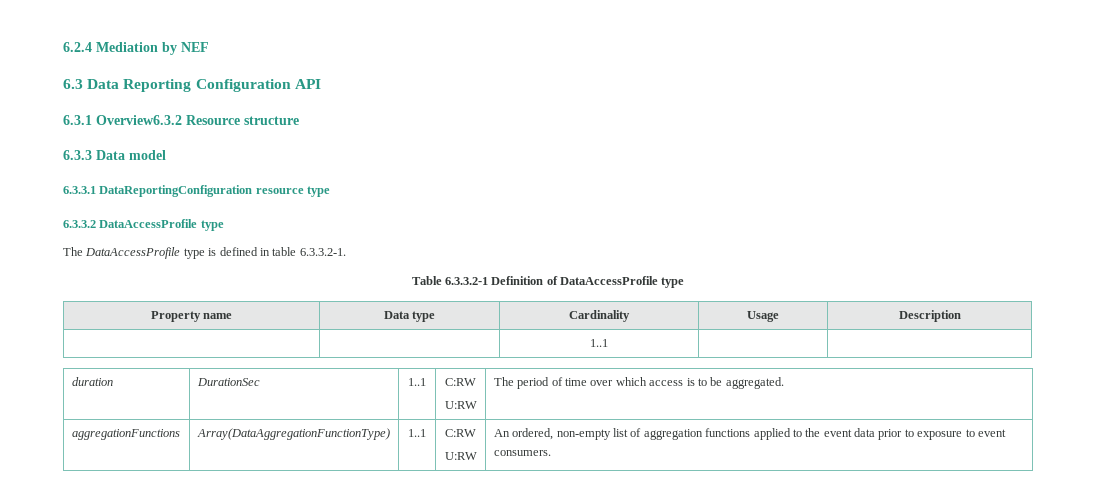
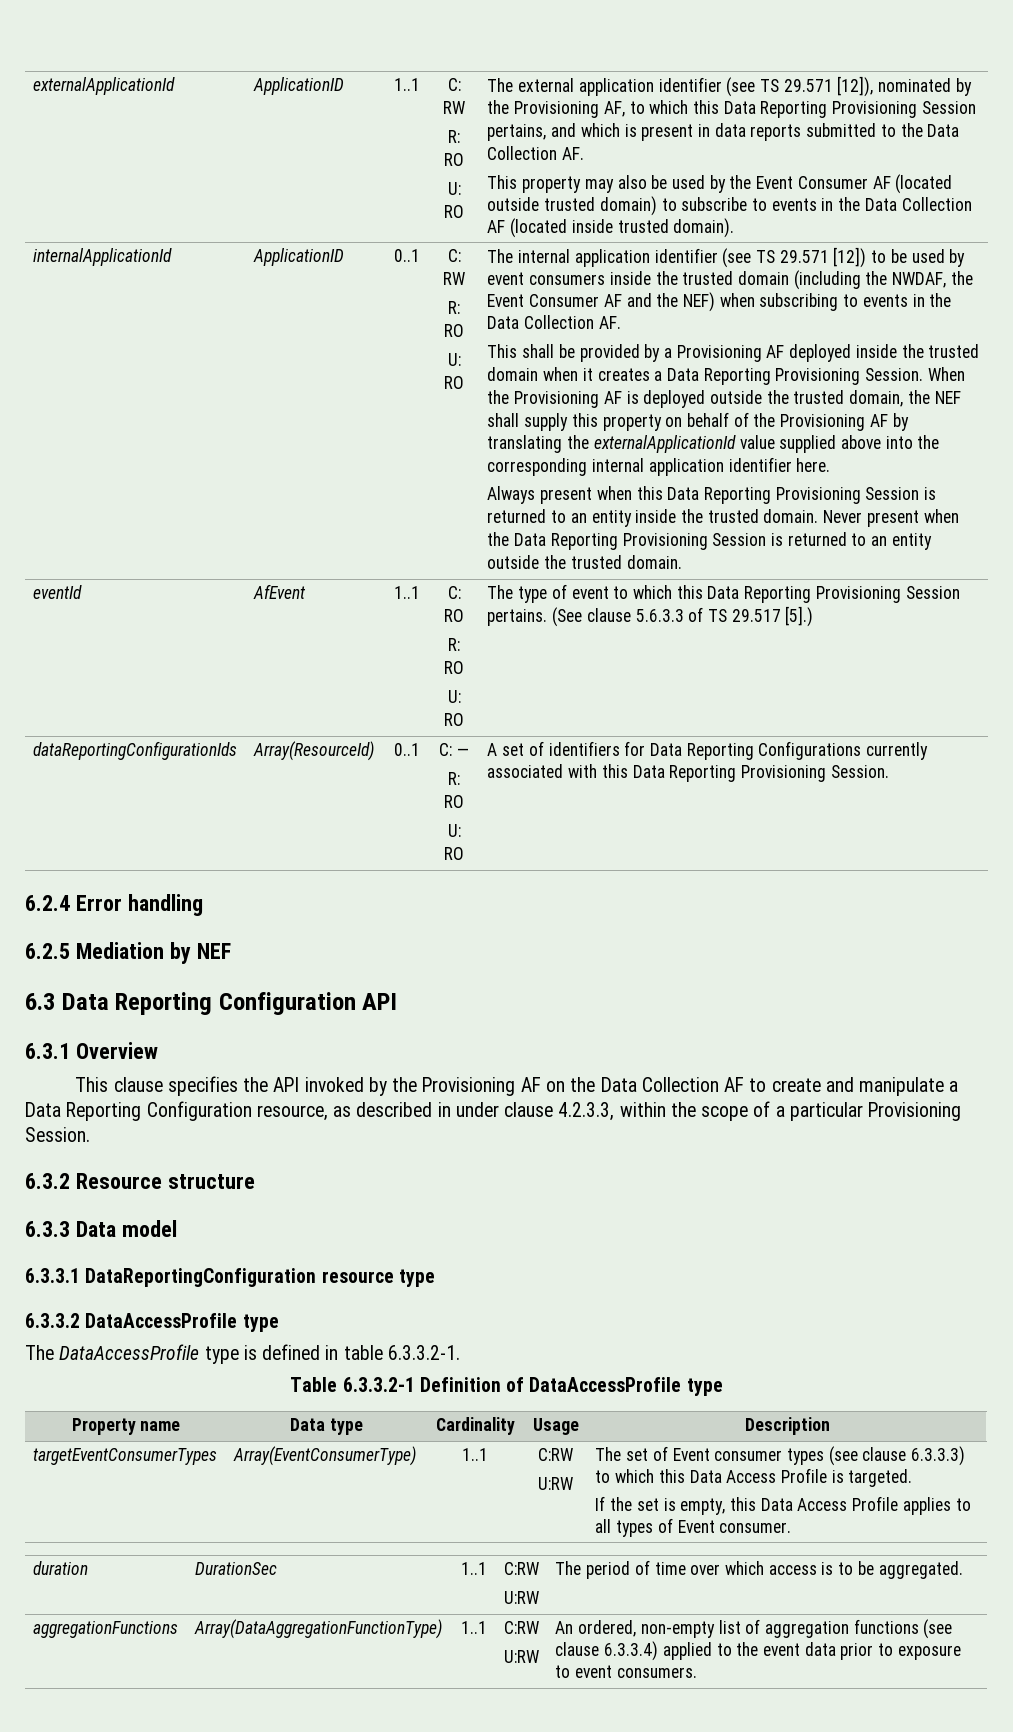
- 6.2.4 Mediation by NEF
+ externalApplicationId | ApplicationID | 1..1 | C: RW
+ R: RO
+ U: RO | The external application identifier (see TS 29.571 [12]), nominated by the Provisioning AF, to which this Data Reporting Provisioning Session pertains, and which is present in data reports submitted to the Data Collection AF.
+ This property may also be used by the Event Consumer AF (located outside trusted domain) to subscribe to events in the Data Collection AF (located inside trusted domain).
+ internalApplicationId | ApplicationID | 0..1 | C: RW
+ R: RO
+ U: RO | The internal application identifier (see TS 29.571 [12]) to be used by event consumers inside the trusted domain (including the NWDAF, the Event Consumer AF and the NEF) when subscribing to events in the Data Collection AF.
+ This shall be provided by a Provisioning AF deployed inside the trusted domain when it creates a Data Reporting Provisioning Session. When the Provisioning AF is deployed outside the trusted domain, the NEF shall supply this property on behalf of the Provisioning AF by translating the externalApplicationId value supplied above into the corresponding internal application identifier here.
+ Always present when this Data Reporting Provisioning Session is returned to an entity inside the trusted domain. Never present when the Data Reporting Provisioning Session is returned to an entity outside the trusted domain.
+ eventId | AfEvent | 1..1 | C: RO
+ R: RO
+ U: RO | The type of event to which this Data Reporting Provisioning Session pertains. (See clause 5.6.3.3 of TS 29.517 [5].)
+ dataReportingConfigurationIds | Array(ResourceId) | 0..1 | C: —
+ R: RO
+ U: RO | A set of identifiers for Data Reporting Configurations currently associated with this Data Reporting Provisioning Session.
+ 6.2.4 Error handling
+ 6.2.5 Mediation by NEF
- 6.3.1 Overview6.3.2 Resource structure
+ 6.3.1 Overview
+ This clause specifies the API invoked by the Provisioning AF on the Data Collection AF to create and manipulate a Data Reporting Configuration resource, as described in under clause 4.2.3.3, within the scope of a particular Provisioning Session.
+ 6.3.2 Resource structure
- | | 1..1 | |
+ targetEventConsumerTypes | Array(EventConsumerType) | 1..1 | C:RW
+ U:RW | The set of Event consumer types (see clause 6.3.3.3) to which this Data Access Profile is targeted.
+ If the set is empty, this Data Access Profile applies to all types of Event consumer.
  aggregationFunctions | Array(DataAggregationFunctionType) | 1..1 | C:RW
- U:RW | An ordered, non-empty list of aggregation functions applied to the event data prior to exposure to event consumers.
+ U:RW | An ordered, non-empty list of aggregation functions (see clause 6.3.3.4) applied to the event data prior to exposure to event consumers.

